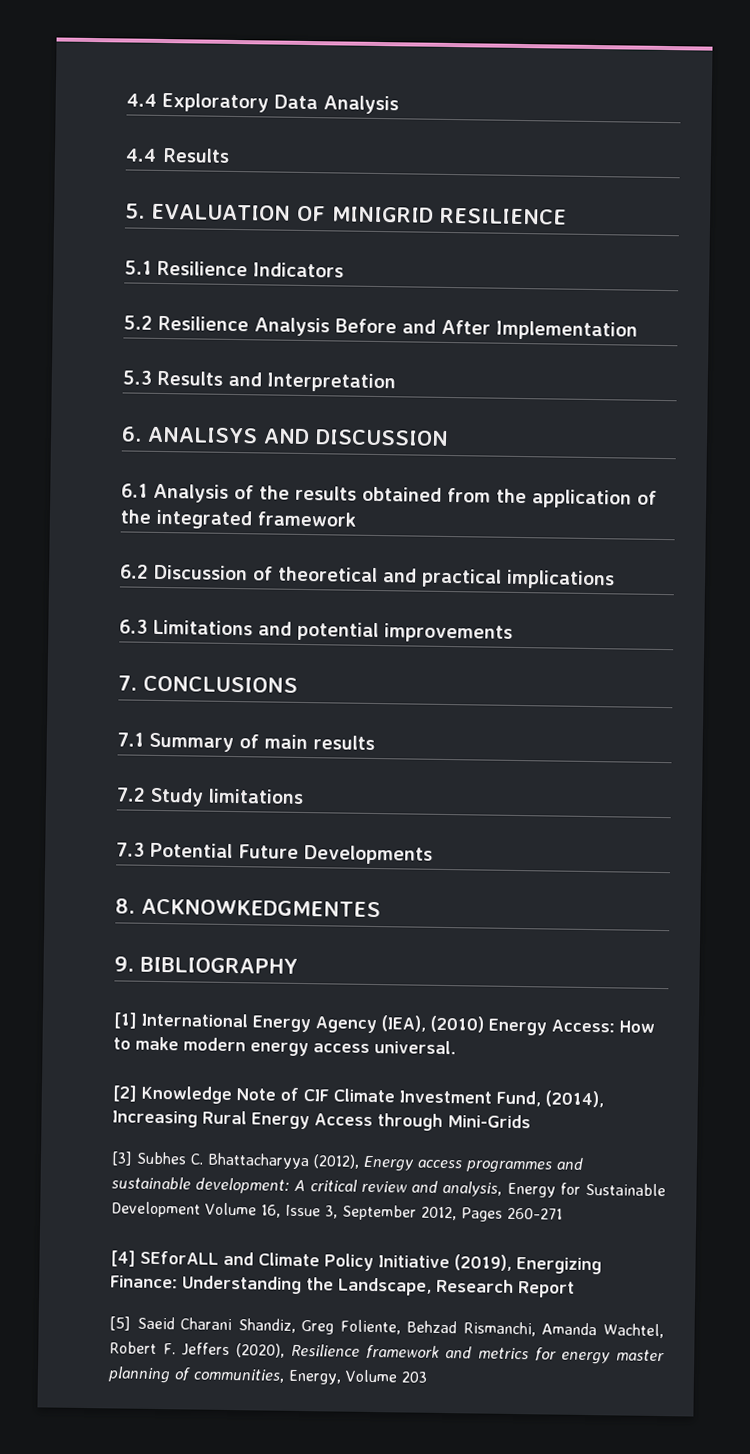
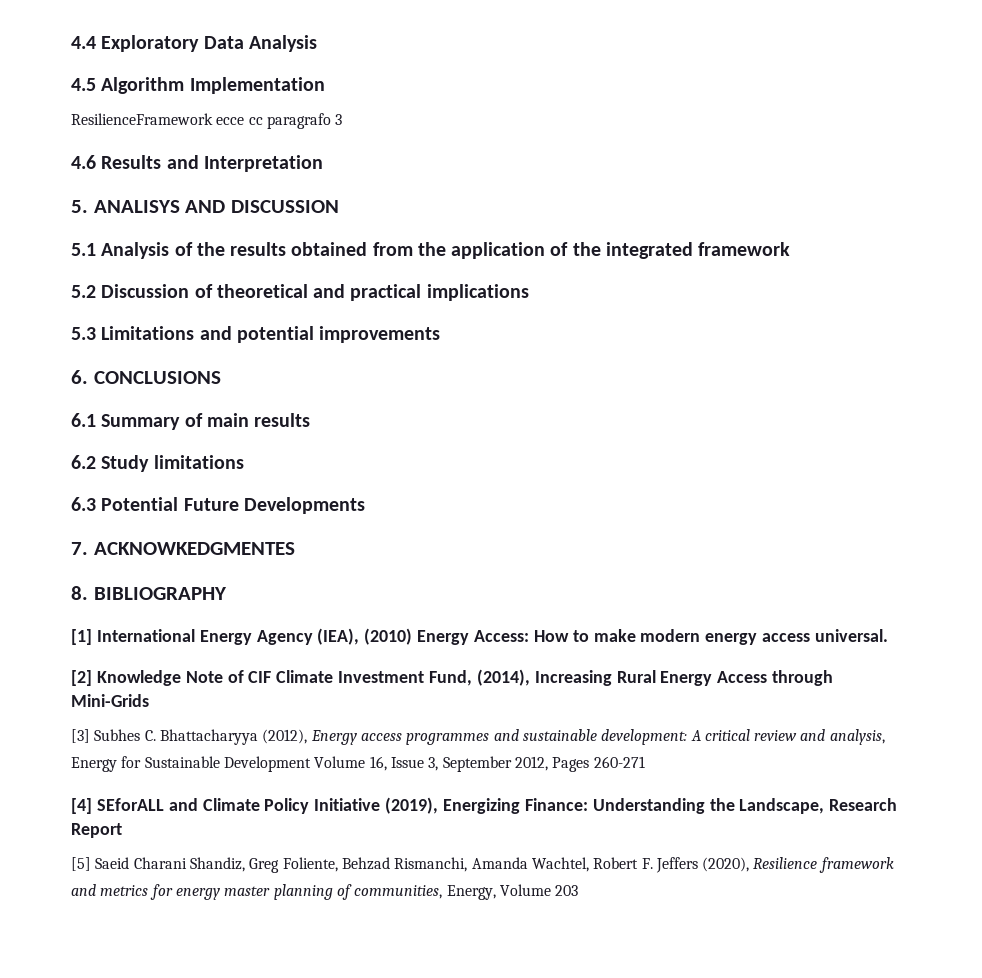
- 4.4 Results
- 5. EVALUATION OF MINIGRID RESILIENCE
- 5.1 Resilience Indicators
- 5.2 Resilience Analysis Before and After Implementation
- 5.3 Results and Interpretation
+ 4.5 Algorithm Implementation
+ ResilienceFramework ecce cc paragrafo 3
+ 4.6 Results and Interpretation
- 6. ANALISYS AND DISCUSSION
+ 5. ANALISYS AND DISCUSSION
- 6.1 Analysis of the results obtained from the application of the integrated framework
+ 5.1 Analysis of the results obtained from the application of the integrated framework
- 6.2 Discussion of theoretical and practical implications
+ 5.2 Discussion of theoretical and practical implications
- 6.3 Limitations and potential improvements
+ 5.3 Limitations and potential improvements
- 7. CONCLUSIONS
+ 6. CONCLUSIONS
- 7.1 Summary of main results
+ 6.1 Summary of main results
- 7.2 Study limitations
+ 6.2 Study limitations
- 7.3 Potential Future Developments
+ 6.3 Potential Future Developments
- 8. ACKNOWKEDGMENTES
+ 7. ACKNOWKEDGMENTES
- 9. BIBLIOGRAPHY
+ 8. BIBLIOGRAPHY

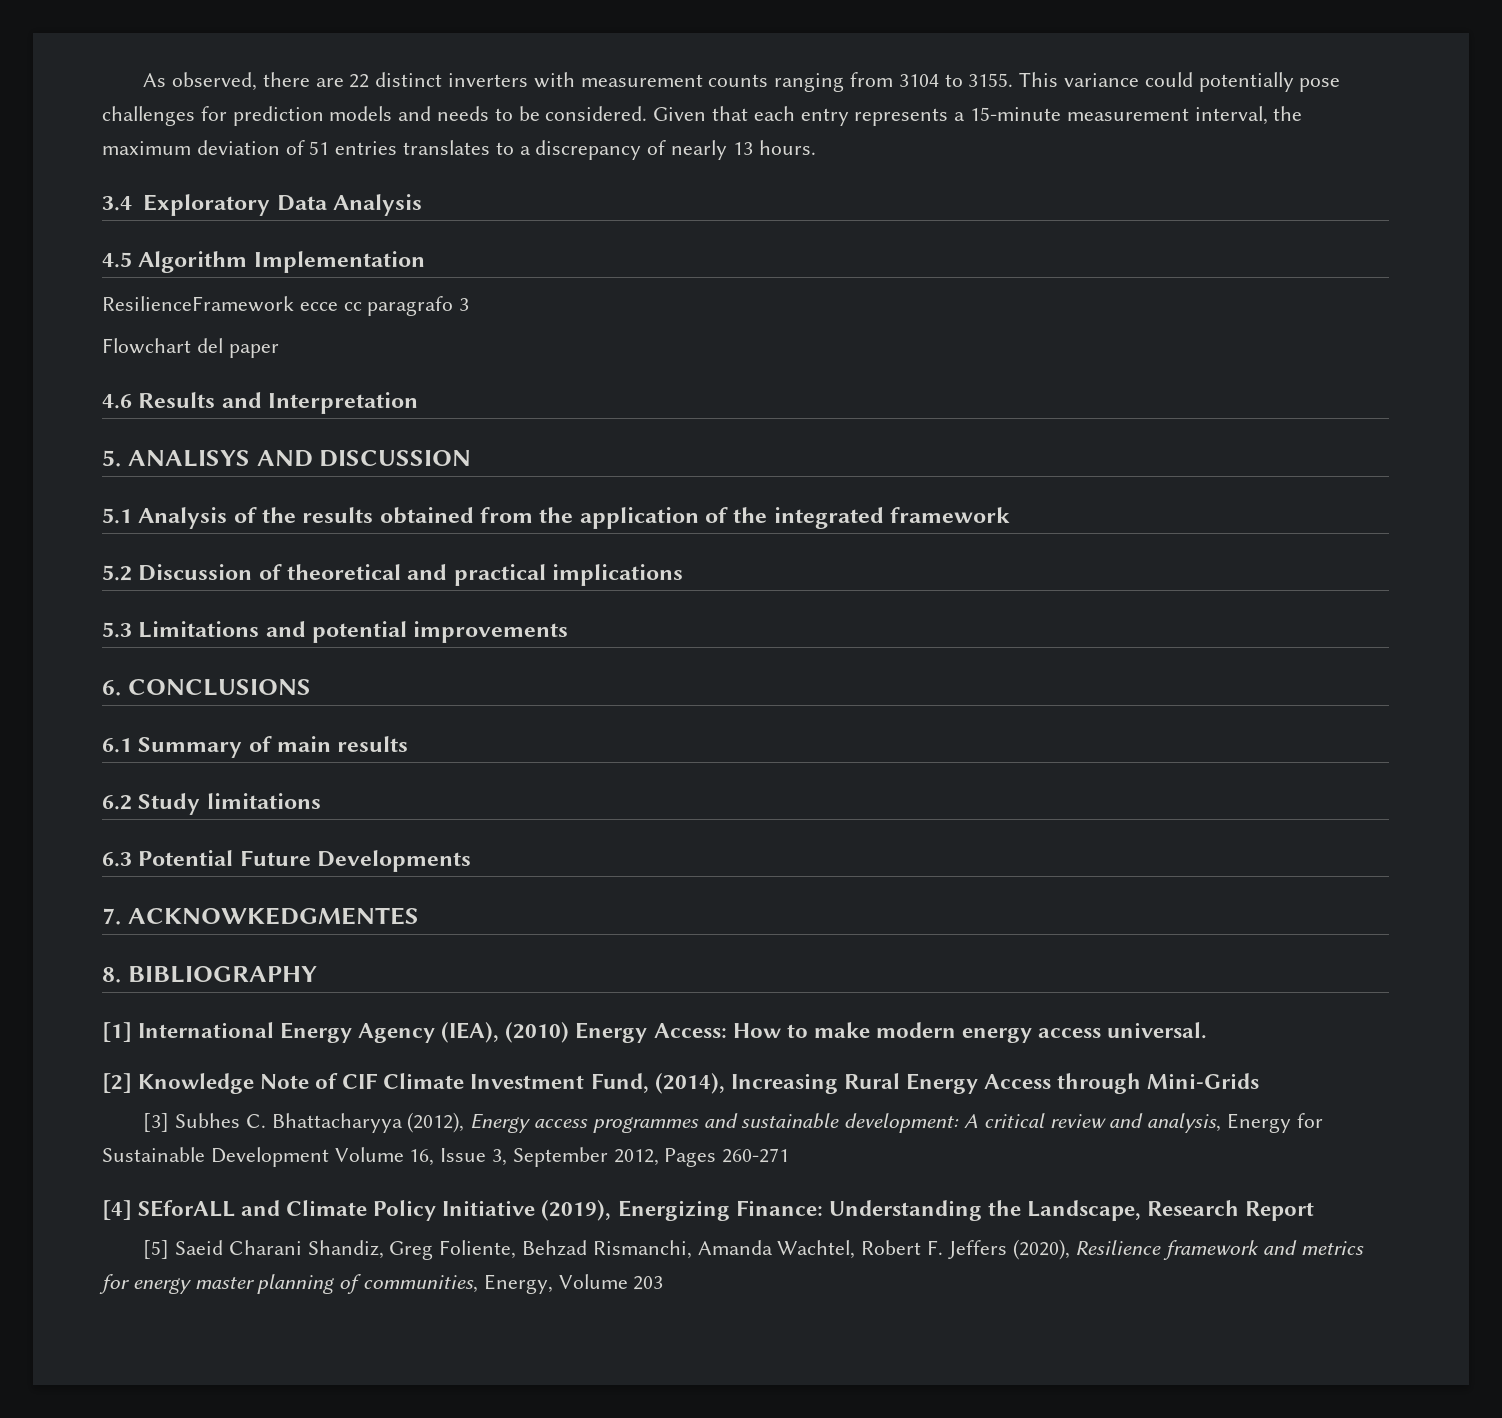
- 4.4 Exploratory Data Analysis
+ As observed, there are 22 distinct inverters with measurement counts ranging from 3104 to 3155. This variance could potentially pose challenges for prediction models and needs to be considered. Given that each entry represents a 15-minute measurement interval, the maximum deviation of 51 entries translates to a discrepancy of nearly 13 hours.
+ 3.4 Exploratory Data Analysis
+ Flowchart del paper

